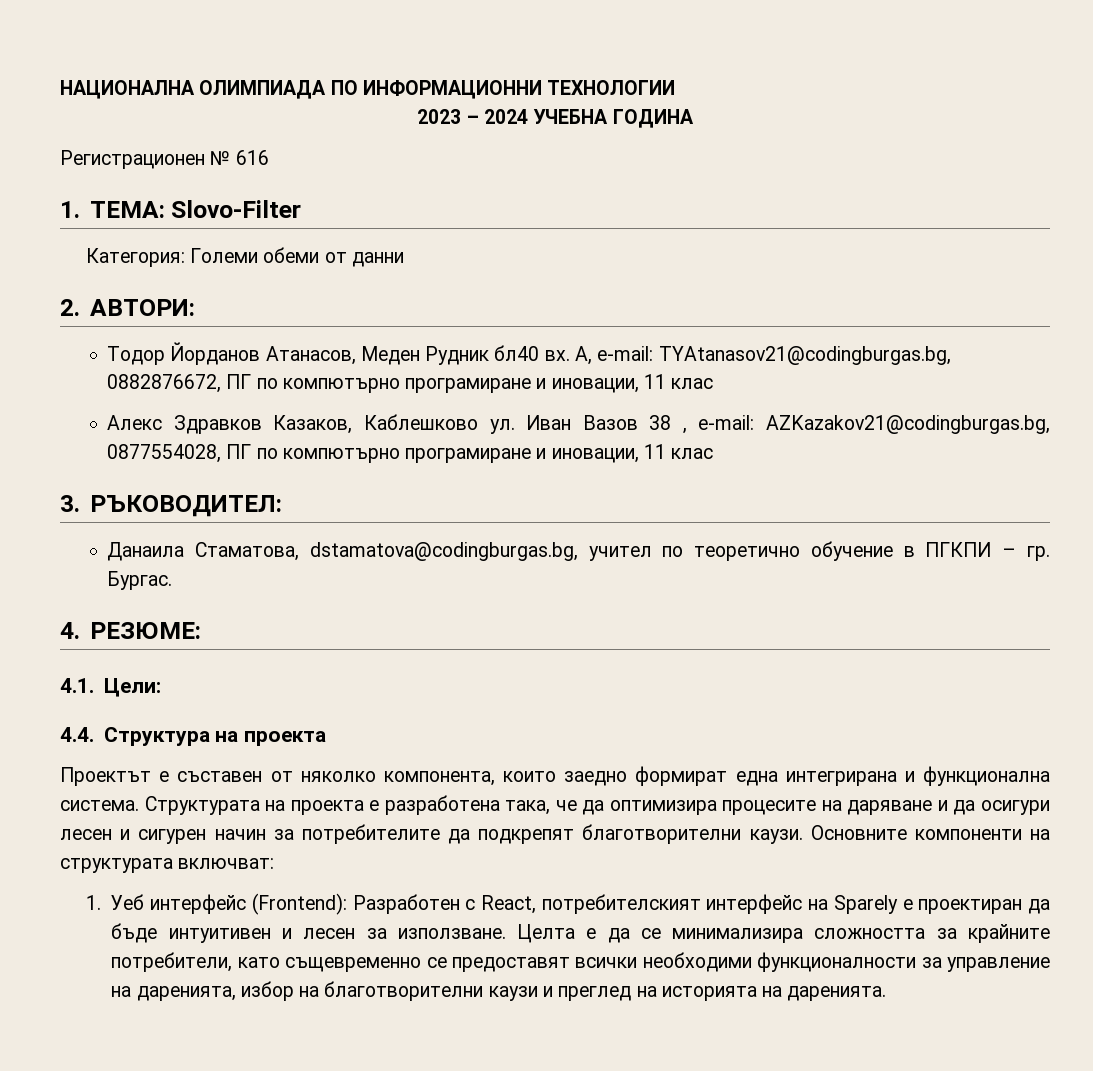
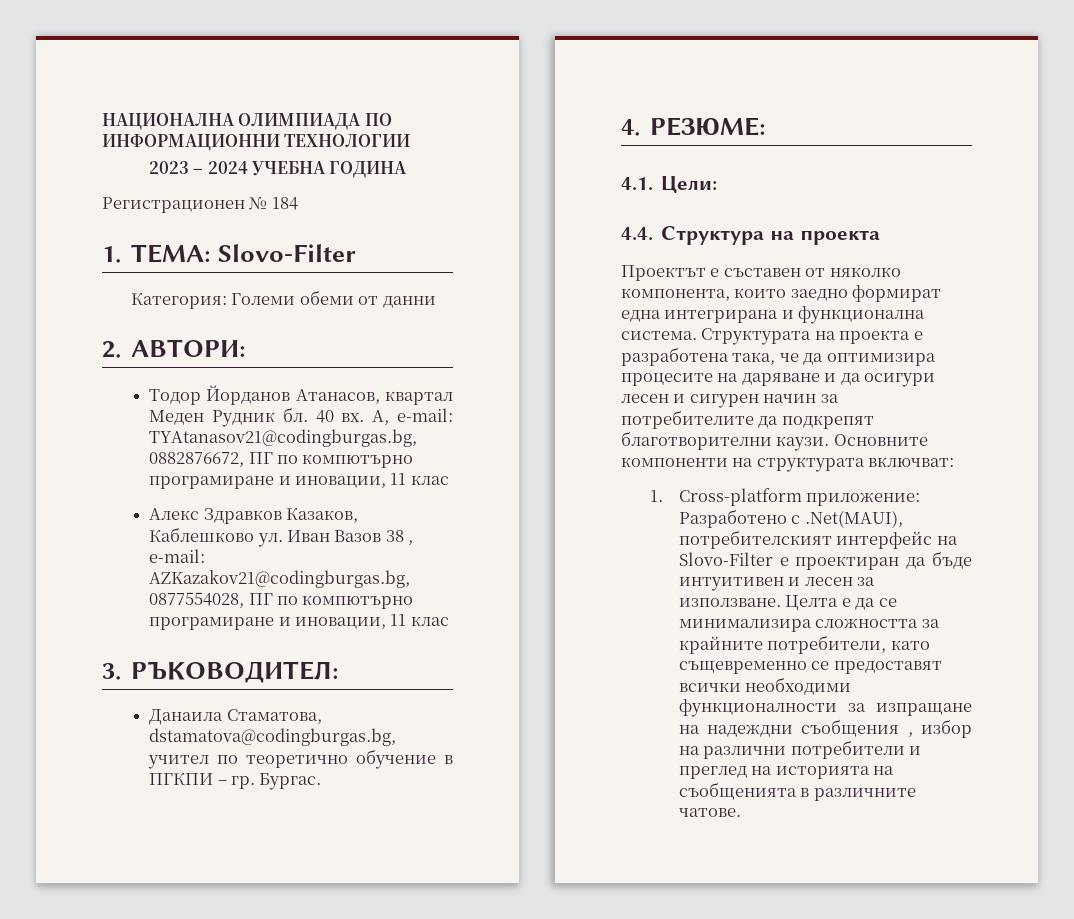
- Регистрационен № 616
+ Регистрационен № 184
- Тодор Йорданов Атанасов, Меден Рудник бл40 вх.
+ Тодор Йорданов Атанасов, квартал Меден Рудник бл. 40 вх.
- 1. Уеб интерфейс (Frontend): Разработен с React, потребителският интерфейс на Sparely е проектиран да бъде интуитивен и лесен за използване.
+ 1. Cross-platform приложение: Разработено с .Net(MAUI), потребителският интерфейс на Slovo-Filter е проектиран да бъде интуитивен и лесен за използване.
- Целта е да се минимализира сложността за крайните потребители, като същевременно се предоставят всички необходими функционалности за управление на даренията, избор на благотворителни каузи и преглед на историята на даренията.
+ Целта е да се минимализира сложността за крайните потребители, като същевременно се предоставят всички необходими функционалности за изпращане на надеждни съобщения , избор на различни потребители и преглед на историята на съобщенията в различните чатове.

